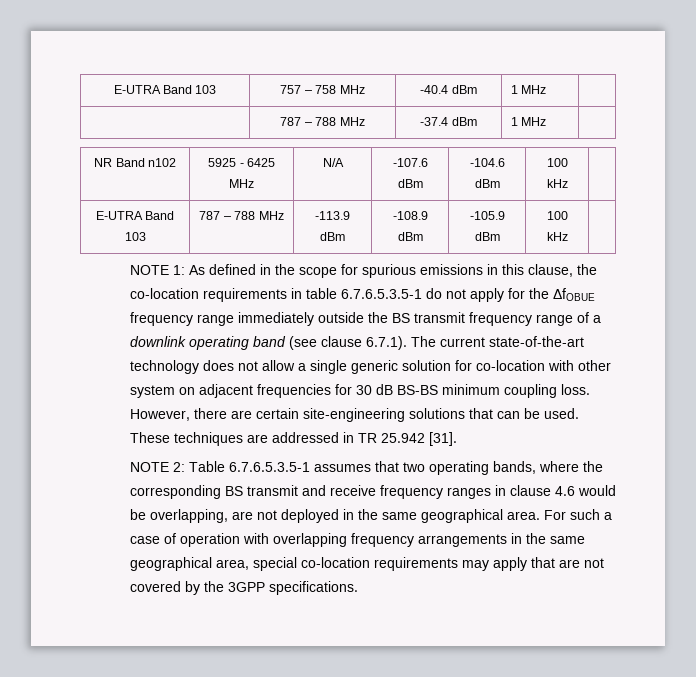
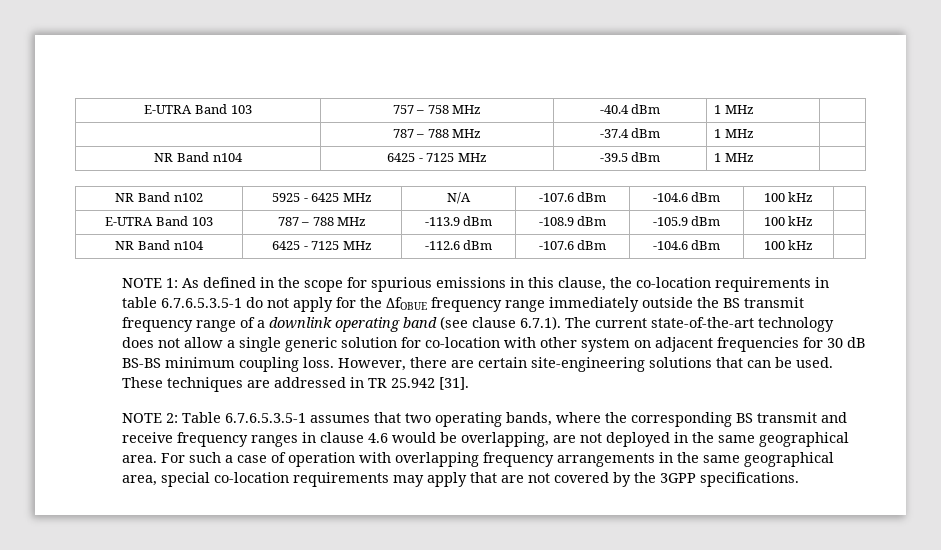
+ NR Band n104 | 6425 - 7125 MHz | -39.5 dBm | 1 MHz |
+ NR Band n104 | 6425 - 7125 MHz | -112.6 dBm | -107.6 dBm | -104.6 dBm | 100 kHz |

